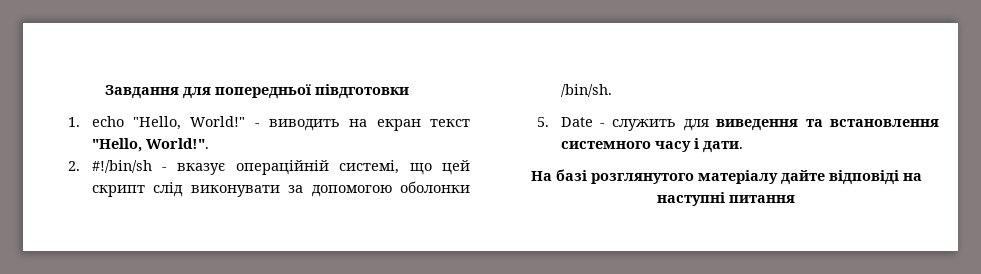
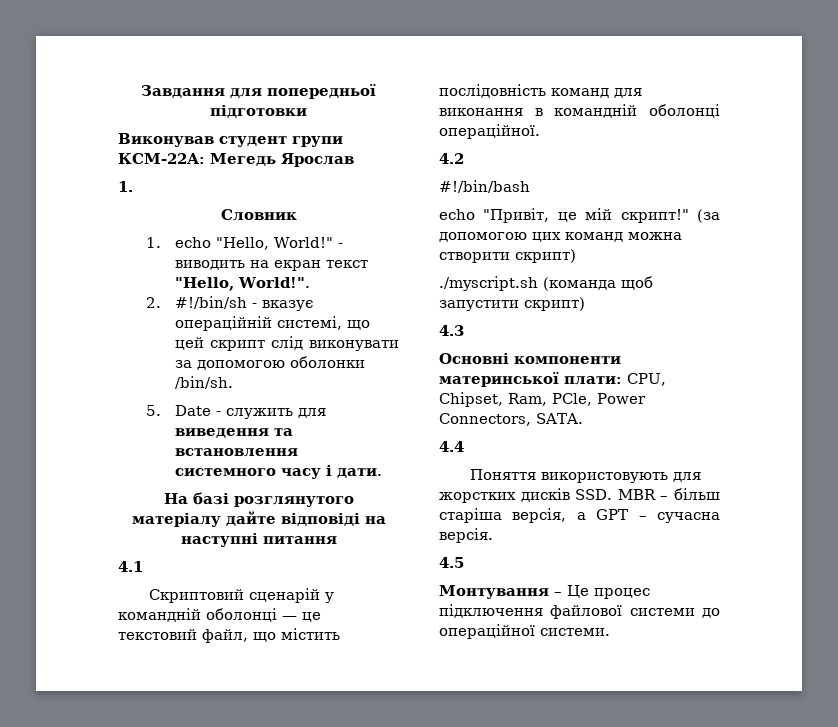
- Завдання для попередньої півдготовки
+ Завдання для попередньої підготовки
+ Виконував студент групи КСМ-22А: Мегедь Ярослав
+ 1.
+ Словник
+ 4.1
+ Скриптовий сценарій у командній оболонці — це текстовий файл, що містить послідовність команд для виконання в командній оболонці операційної.
+ 4.2
+ #!/bin/bash
+ echo "Привіт, це мій скрипт!" (за допомогою цих команд можна створити скрипт)
+ ./myscript.sh (команда щоб запустити скрипт)
+ 4.3
+ Основні компоненти материнської плати: CPU, Chipset, Ram, PCle, Power Connectors, SATA.
+ 4.4
+ Поняття використовують для жорстких дисків SSD. MBR – більш старіша версія, а GPT – сучасна версія.
+ 4.5
+ Монтування – Це процес підключення файлової системи до операційної системи.

